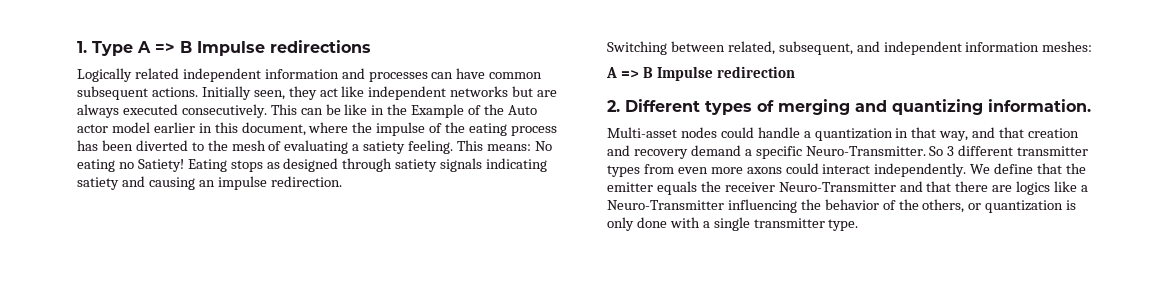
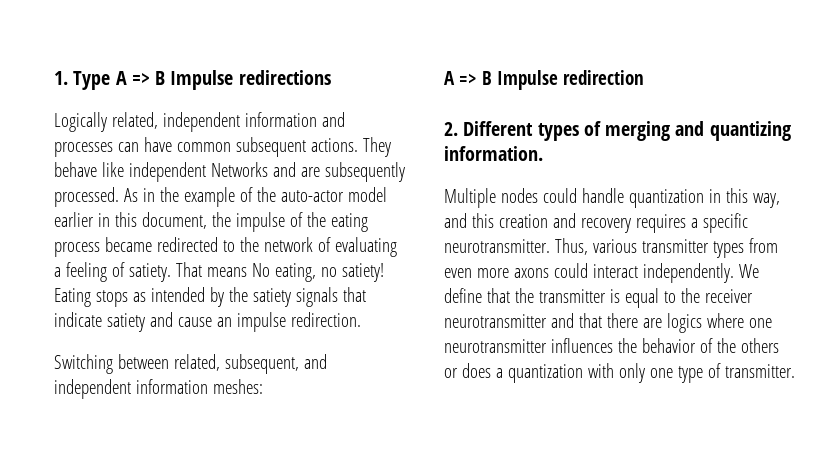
- Logically related independent information and processes can have common subsequent actions.
+ Logically related, independent information and processes can have common subsequent actions.
- Initially seen, they act like independent networks but are always executed consecutively. This can be like in the Example of the Auto actor model earlier in this document, where the impulse of the eating process has been diverted to the mesh of evaluating a satiety feeling. This means: No eating no Satiety! Eating stops as designed through satiety signals indicating satiety and causing an impulse redirection.
+ They behave like independent Networks and are subsequently processed. As in the example of the auto-actor model earlier in this document, the impulse of the eating process became redirected to the network of evaluating a feeling of satiety. That means No eating, no satiety! Eating stops as intended by the satiety signals that indicate satiety and cause an impulse redirection.
- Multi-asset nodes could handle a quantization in that way, and that creation and recovery demand a specific Neuro-Transmitter. So 3 different transmitter types from even more axons could interact independently.
+ Multiple nodes could handle quantization in this way, and this creation and recovery requires a specific neurotransmitter. Thus, various transmitter types from even more axons could interact independently.
- We define that the emitter equals the receiver Neuro-Transmitter and that there are logics like a Neuro-Transmitter influencing the behavior of the others, or quantization is only done with a single transmitter type.
+ We define that the transmitter is equal to the receiver neurotransmitter and that there are logics where one neurotransmitter influences the behavior of the others or does a quantization with only one type of transmitter.

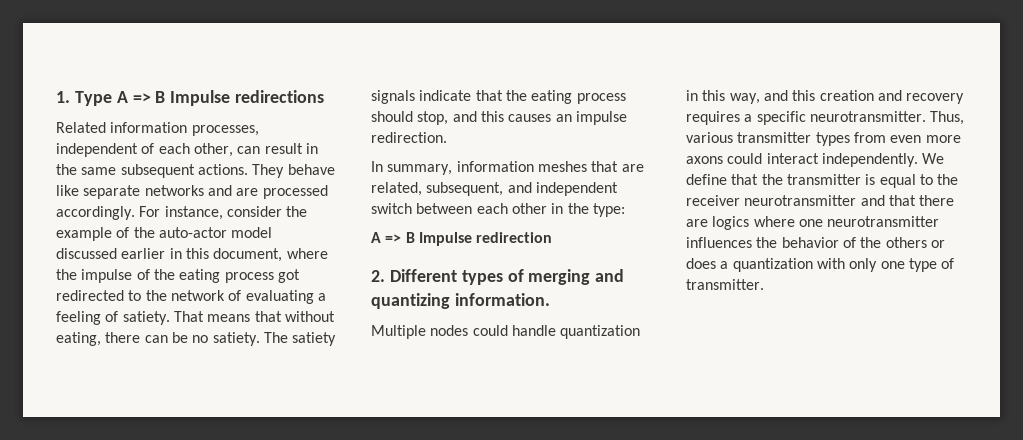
- Logically related, independent information and processes can have common subsequent actions.
+ Related information processes, independent of each other, can result in the same subsequent actions.
- They behave like independent Networks and are subsequently processed. As in the example of the auto-actor model earlier in this document, the impulse of the eating process became redirected to the network of evaluating a feeling of satiety.
+ They behave like separate networks and are processed accordingly. For instance, consider the example of the auto-actor model discussed earlier in this document, where the impulse of the eating process got redirected to the network of evaluating a feeling of satiety.
- That means No eating, no satiety! Eating stops as intended by the satiety signals that indicate satiety and cause an impulse redirection.
- Switching between related, subsequent, and independent information meshes:
+ That means that without eating, there can be no satiety. The satiety signals indicate that the eating process should stop, and this causes an impulse redirection.
+ In summary, information meshes that are related, subsequent, and independent switch between each other in the type:

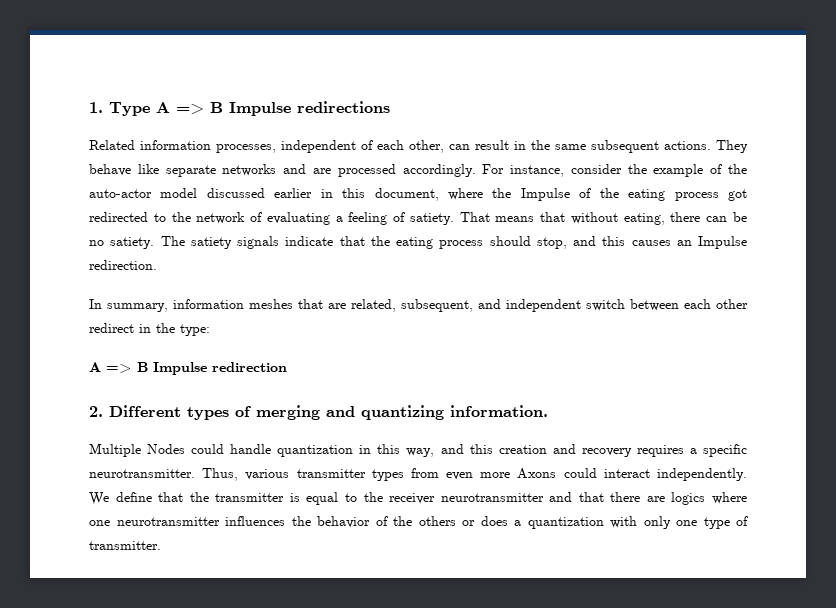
- For instance, consider the example of the auto-actor model discussed earlier in this document, where the impulse of the eating process got redirected to the network of evaluating a feeling of satiety.
+ For instance, consider the example of the auto-actor model discussed earlier in this document, where the Impulse of the eating process got redirected to the network of evaluating a feeling of satiety.
- The satiety signals indicate that the eating process should stop, and this causes an impulse redirection.
+ The satiety signals indicate that the eating process should stop, and this causes an Impulse redirection.
- In summary, information meshes that are related, subsequent, and independent switch between each other in the type:
+ In summary, information meshes that are related, subsequent, and independent switch between each other redirect in the type:
- Multiple nodes could handle quantization in this way, and this creation and recovery requires a specific neurotransmitter.
+ Multiple Nodes could handle quantization in this way, and this creation and recovery requires a specific neurotransmitter.
- Thus, various transmitter types from even more axons could interact independently.
+ Thus, various transmitter types from even more Axons could interact independently.

